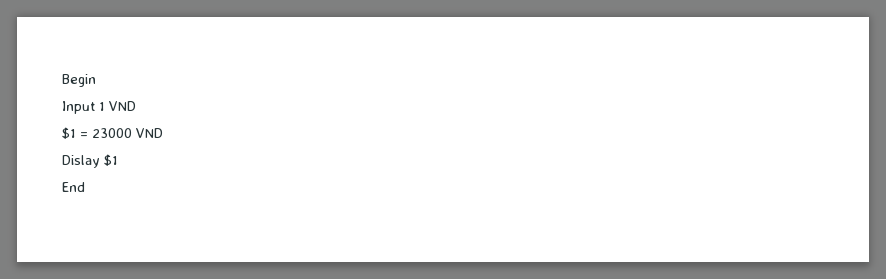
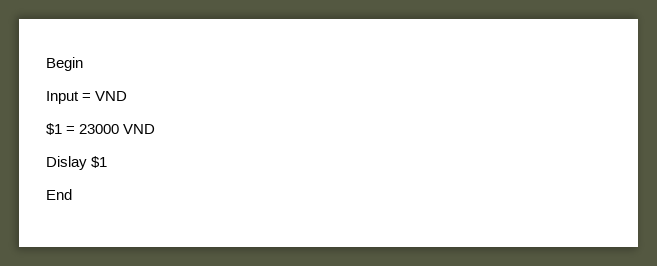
- Input 1 VND
+ Input = VND

